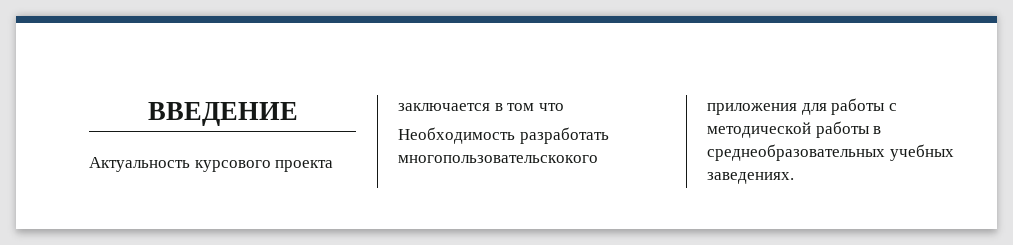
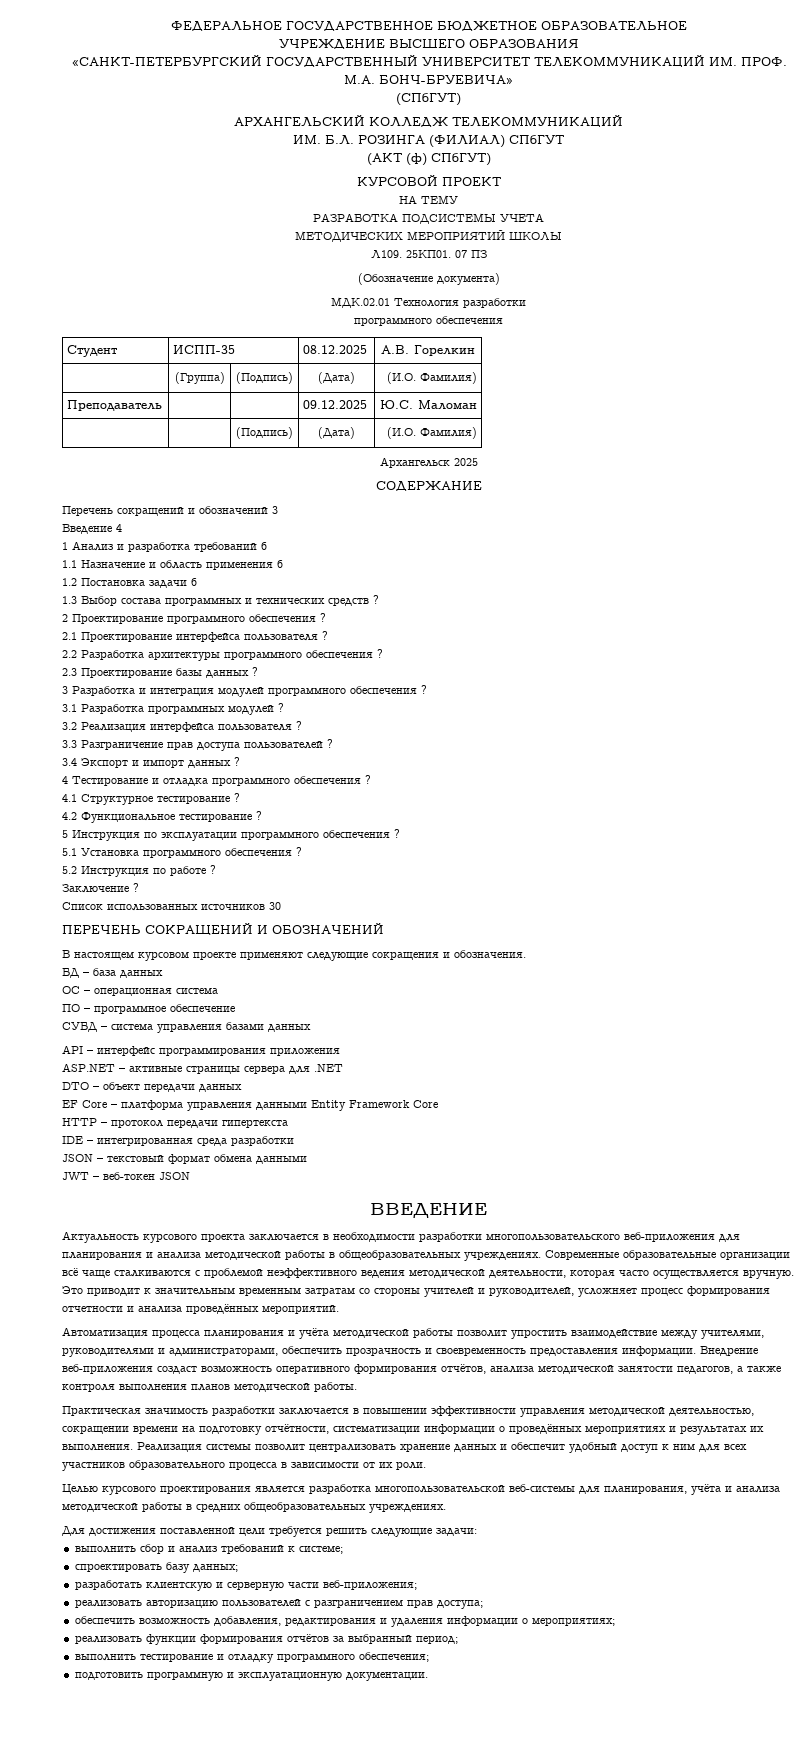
+ ФЕДЕРАЛЬНОЕ ГОСУДАРСТВЕННОЕ БЮДЖЕТНОЕ ОБРАЗОВАТЕЛЬНОЕ
+ УЧРЕЖДЕНИЕ ВЫСШЕГО ОБРАЗОВАНИЯ
+ «САНКТ-ПЕТЕРБУРГСКИЙ ГОСУДАРСТВЕННЫЙ УНИВЕРСИТЕТ ТЕЛЕКОММУНИКАЦИЙ ИМ. ПРОФ. М.А. БОНЧ-БРУЕВИЧА»
+ (СПбГУТ)
+ АРХАНГЕЛЬСКИЙ КОЛЛЕДЖ ТЕЛЕКОММУНИКАЦИЙ
+ ИМ. Б.Л. РОЗИНГА (ФИЛИАЛ) СПбГУТ
+ (АКТ (ф) СПбГУТ)
+ КУРСОВОЙ ПРОЕКТ
+ НА ТЕМУ
+ РАЗРАБОТКА ПОДСИСТЕМЫ УЧЕТА
+ МЕТОДИЧЕСКИХ МЕРОПРИЯТИЙ ШКОЛЫ
+ Л109. 25КП01. 07 ПЗ
+ (Обозначение документа)
+ МДК.02.01 Технология разработки
+ программного обеспечения
+ Студент | ИСПП-35 | 08.12.2025 | А.В. Горелкин
+ | (Группа) | (Подпись) | (Дата) | (И.О. Фамилия)
+ Преподаватель | | | 09.12.2025 | Ю.С. Маломан
+ | | (Подпись) | (Дата) | (И.О. Фамилия)
+ Архангельск 2025
+ СОДЕРЖАНИЕ
+ Перечень сокращений и обозначений 3
+ Введение 4
+ 1 Анализ и разработка требований 6
+ 1.1 Назначение и область применения 6
+ 1.2 Постановка задачи 6
+ 1.3 Выбор состава программных и технических средств ?
+ 2 Проектирование программного обеспечения ?
+ 2.1 Проектирование интерфейса пользователя ?
+ 2.2 Разработка архитектуры программного обеспечения ?
+ 2.3 Проектирование базы данных ?
+ 3 Разработка и интеграция модулей программного обеспечения ?
+ 3.1 Разработка программных модулей ?
+ 3.2 Реализация интерфейса пользователя ?
+ 3.3 Разграничение прав доступа пользователей ?
+ 3.4 Экспорт и импорт данных ?
+ 4 Тестирование и отладка программного обеспечения ?
+ 4.1 Структурное тестирование ?
+ 4.2 Функциональное тестирование ?
+ 5 Инструкция по эксплуатации программного обеспечения ?
+ 5.1 Установка программного обеспечения ?
+ 5.2 Инструкция по работе ?
+ Заключение ?
+ Список использованных источников 30
+ ПЕРЕЧЕНЬ СОКРАЩЕНИЙ И ОБОЗНАЧЕНИЙ
+ В настоящем курсовом проекте применяют следующие сокращения и обозначения.
+ БД – база данных
+ ОС – операционная система
+ ПО – программное обеспечение
+ СУБД – система управления базами данных
+ API – интерфейс программирования приложения
+ ASP.NET – активные страницы сервера для .NET
+ DTO – объект передачи данных
+ EF Core – платформа управления данными Entity Framework Core
+ HTTP – протокол передачи гипертекста
+ IDE – интегрированная среда разработки
+ JSON – текстовый формат обмена данными
+ JWT – веб-токен JSON
- Актуальность курсового проекта заключается в том что
- Необходимость разработать многопользовательскокого приложения для работы с методической работы в среднеобразовательных учебных заведениях.
+ Актуальность курсового проекта заключается в необходимости разработки многопользовательского веб-приложения для планирования и анализа методической работы в общеобразовательных учреждениях. Современные образовательные организации всё чаще сталкиваются с проблемой неэффективного ведения методической деятельности, которая часто осуществляется вручную. Это приводит к значительным временным затратам со стороны учителей и руководителей, усложняет процесс формирования отчетности и анализа проведённых мероприятий.
+ Автоматизация процесса планирования и учёта методической работы позволит упростить взаимодействие между учителями, руководителями и администраторами, обеспечить прозрачность и своевременность предоставления информации. Внедрение веб-приложения создаст возможность оперативного формирования отчётов, анализа методической занятости педагогов, а также контроля выполнения планов методической работы.
+ Практическая значимость разработки заключается в повышении эффективности управления методической деятельностью, сокращении времени на подготовку отчётности, систематизации информации о проведённых мероприятиях и результатах их выполнения. Реализация системы позволит централизовать хранение данных и обеспечит удобный доступ к ним для всех участников образовательного процесса в зависимости от их роли.
+ Целью курсового проектирования является разработка многопользовательской веб-системы для планирования, учёта и анализа методической работы в средних общеобразовательных учреждениях.
+ Для достижения поставленной цели требуется решить следующие задачи:
+ выполнить сбор и анализ требований к системе;
+ спроектировать базу данных;
+ разработать клиентскую и серверную части веб-приложения;
+ реализовать авторизацию пользователей с разграничением прав доступа;
+ обеспечить возможность добавления, редактирования и удаления информации о мероприятиях;
+ реализовать функции формирования отчётов за выбранный период;
+ выполнить тестирование и отладку программного обеспечения;
+ подготовить программную и эксплуатационную документации.

